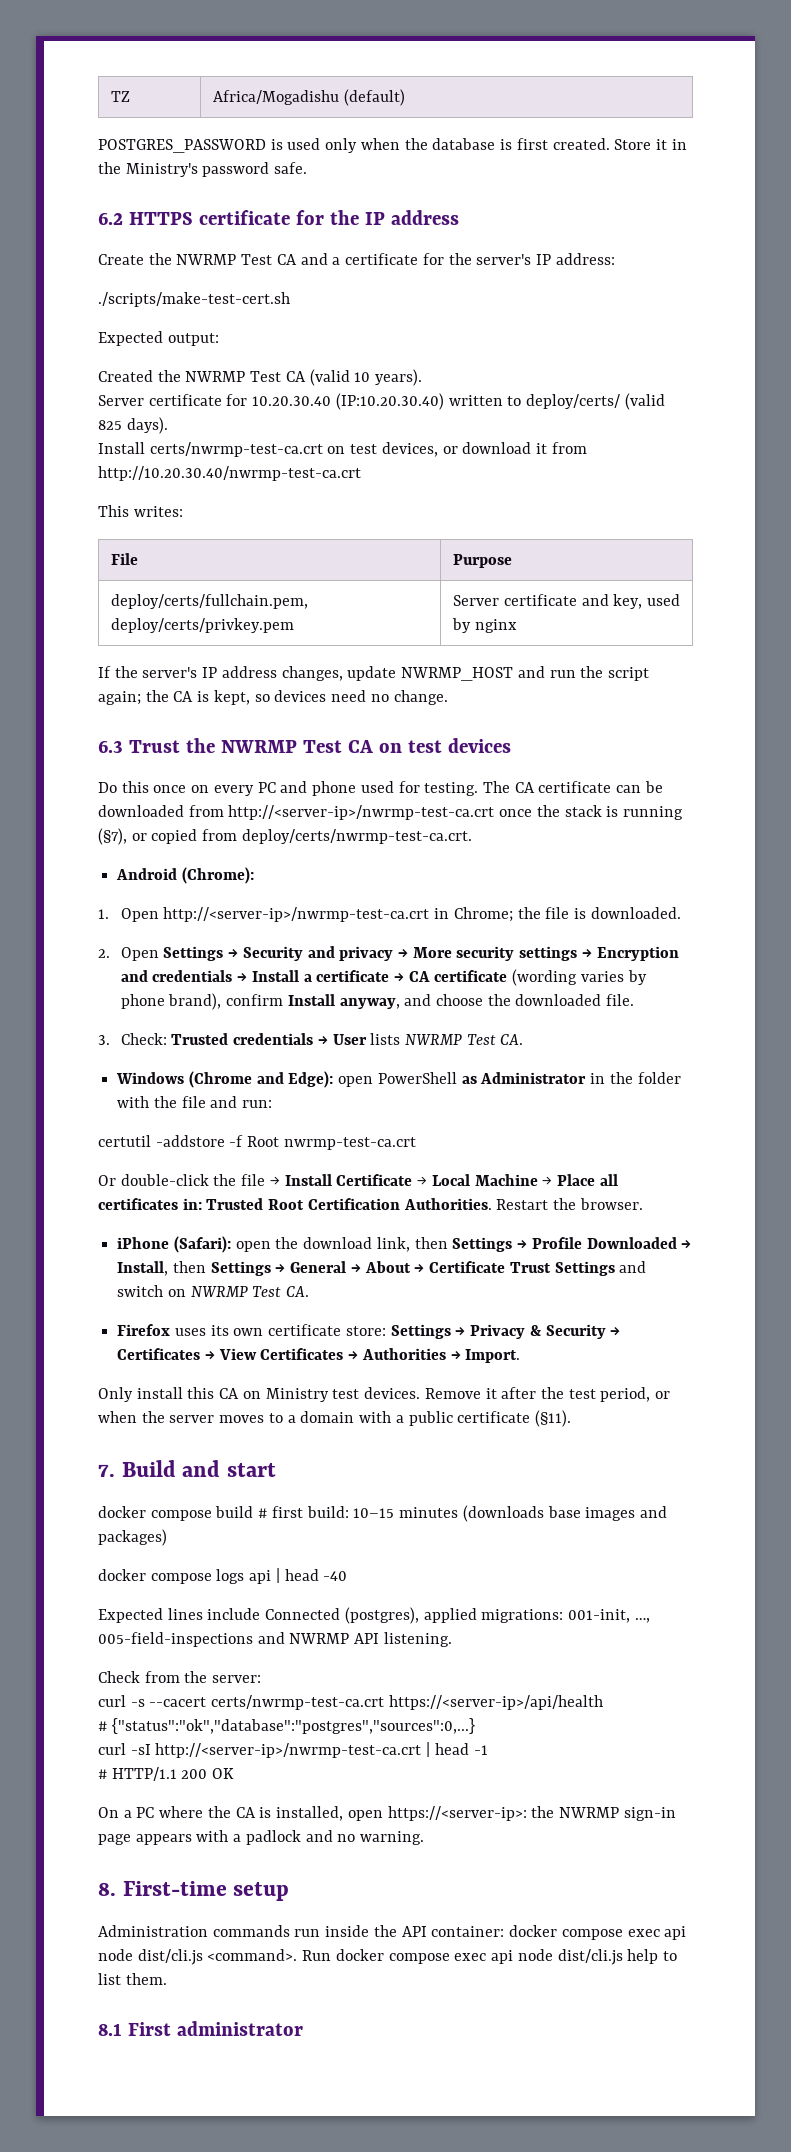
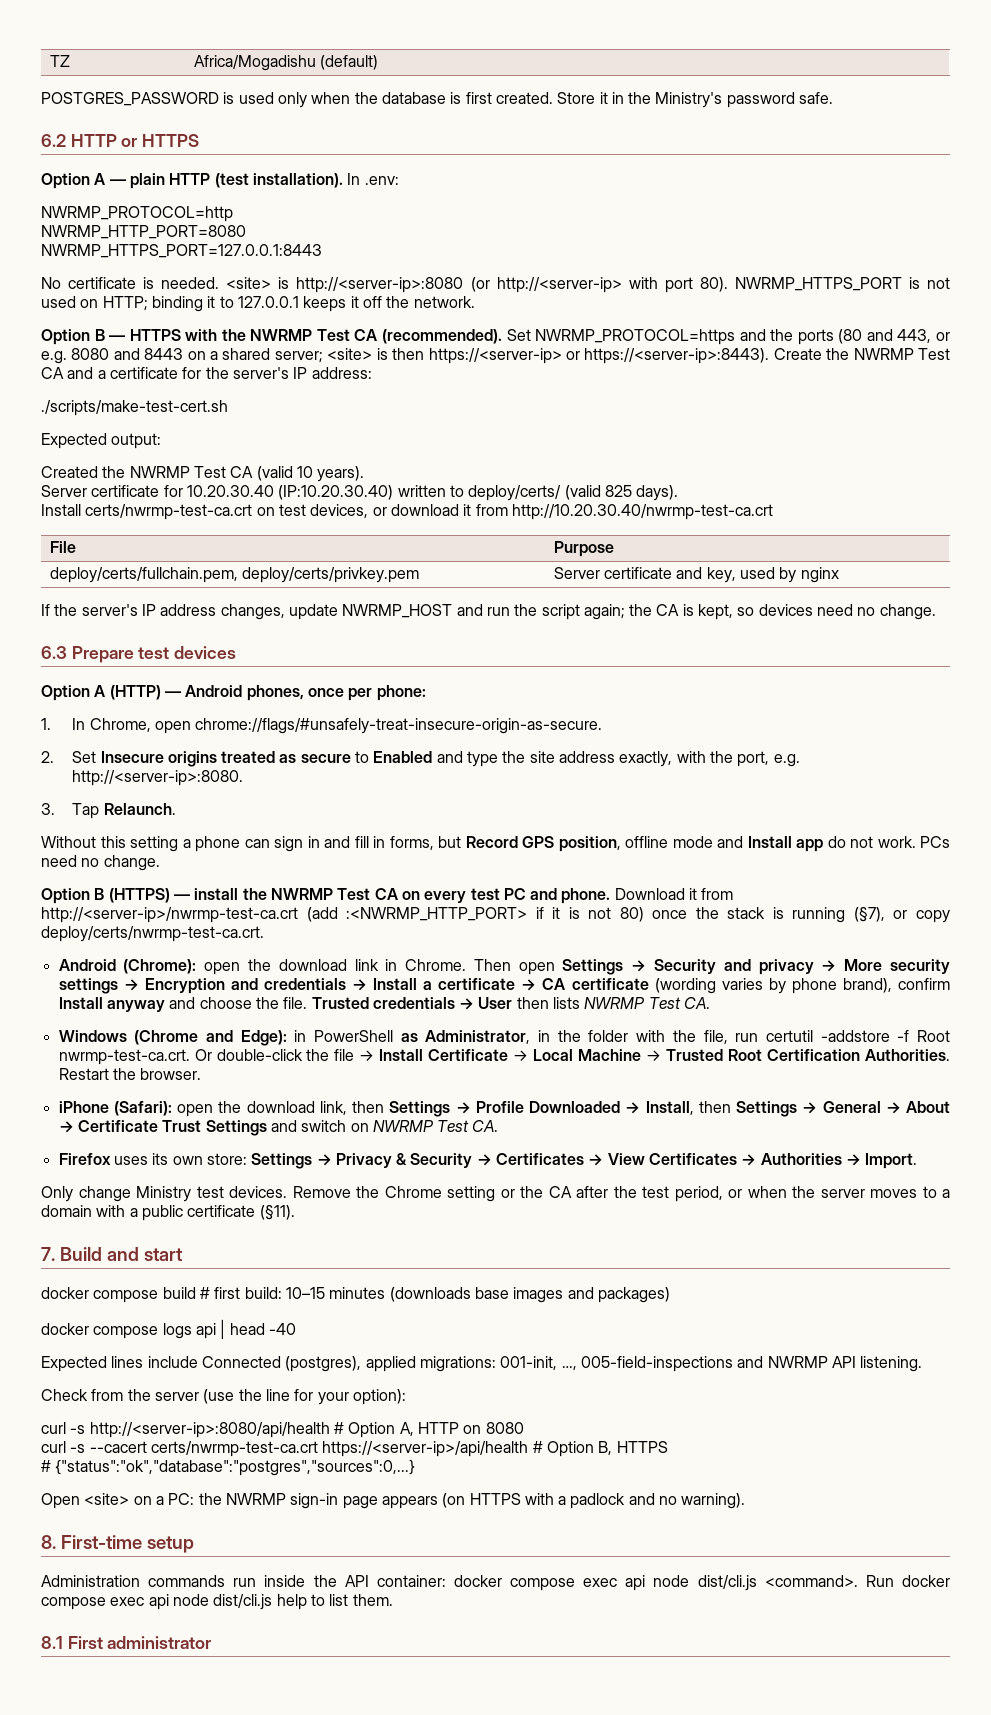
- 6.2 HTTPS certificate for the IP address
- Create the NWRMP Test CA and a certificate for the server's IP address:
+ 6.2 HTTP or HTTPS
+ Option A — plain HTTP (test installation). In .env:
+ NWRMP_PROTOCOL=http
+ NWRMP_HTTP_PORT=8080
+ NWRMP_HTTPS_PORT=127.0.0.1:8443
+ No certificate is needed. <site> is http://<server-ip>:8080 (or http://<server-ip> with port 80). NWRMP_HTTPS_PORT is not used on HTTP; binding it to 127.0.0.1 keeps it off the network.
+ Option B — HTTPS with the NWRMP Test CA (recommended). Set NWRMP_PROTOCOL=https and the ports (80 and 443, or e.g. 8080 and 8443 on a shared server; <site> is then https://<server-ip> or https://<server-ip>:8443). Create the NWRMP Test CA and a certificate for the server's IP address:
- This writes:
- 6.3 Trust the NWRMP Test CA on test devices
- Do this once on every PC and phone used for testing. The CA certificate can be downloaded from http://<server-ip>/nwrmp-test-ca.crt once the stack is running (§7), or copied from deploy/certs/nwrmp-test-ca.crt.
+ 6.3 Prepare test devices
+ Option A (HTTP) — Android phones, once per phone:
+ 1. In Chrome, open chrome://flags/#unsafely-treat-insecure-origin-as-secure.
+ 2. Set Insecure origins treated as secure to Enabled and type the site address exactly, with the port, e.g. http://<server-ip>:8080.
+ 3. Tap Relaunch.
+ Without this setting a phone can sign in and fill in forms, but Record GPS position, offline mode and Install app do not work. PCs need no change.
+ Option B (HTTPS) — install the NWRMP Test CA on every test PC and phone. Download it from http://<server-ip>/nwrmp-test-ca.crt (add :<NWRMP_HTTP_PORT> if it is not 80) once the stack is running (§7), or copy deploy/certs/nwrmp-test-ca.crt.
- Android (Chrome):
- 1. Open http://<server-ip>/nwrmp-test-ca.crt in Chrome; the file is downloaded.
- 2. Open Settings → Security and privacy → More security settings → Encryption and credentials → Install a certificate → CA certificate (wording varies by phone brand), confirm Install anyway, and choose the downloaded file.
- 3. Check: Trusted credentials → User lists NWRMP Test CA.
+ Android (Chrome): open the download link in Chrome. Then open Settings → Security and privacy → More security settings → Encryption and credentials → Install a certificate → CA certificate (wording varies by phone brand), confirm Install anyway and choose the file. Trusted credentials → User then lists NWRMP Test CA.
- Windows (Chrome and Edge): open PowerShell as Administrator in the folder with the file and run:
- certutil -addstore -f Root nwrmp-test-ca.crt
- Or double-click the file → Install Certificate → Local Machine → Place all certificates in: Trusted Root Certification Authorities.
+ Windows (Chrome and Edge): in PowerShell as Administrator, in the folder with the file, run certutil -addstore -f Root nwrmp-test-ca.crt. Or double-click the file → Install Certificate → Local Machine → Trusted Root Certification Authorities.
- Firefox uses its own certificate store: Settings → Privacy & Security → Certificates → View Certificates → Authorities → Import.
+ Firefox uses its own store: Settings → Privacy & Security → Certificates → View Certificates → Authorities → Import.
- Only install this CA on Ministry test devices. Remove it after the test period, or when the server moves to a domain with a public certificate (§11).
+ Only change Ministry test devices. Remove the Chrome setting or the CA after the test period, or when the server moves to a domain with a public certificate (§11).
- Check from the server:
+ Check from the server (use the line for your option):
+ curl -s http://<server-ip>:8080/api/health # Option A, HTTP on 8080
- curl -s --cacert certs/nwrmp-test-ca.crt https://<server-ip>/api/health
+ curl -s --cacert certs/nwrmp-test-ca.crt https://<server-ip>/api/health # Option B, HTTPS
  # {"status":"ok","database":"postgres","sources":0,...}
- curl -sI http://<server-ip>/nwrmp-test-ca.crt | head -1
- # HTTP/1.1 200 OK
- On a PC where the CA is installed, open https://<server-ip>: the NWRMP sign-in page appears with a padlock and no warning.
+ Open <site> on a PC: the NWRMP sign-in page appears (on HTTPS with a padlock and no warning).

